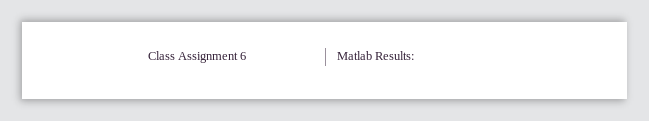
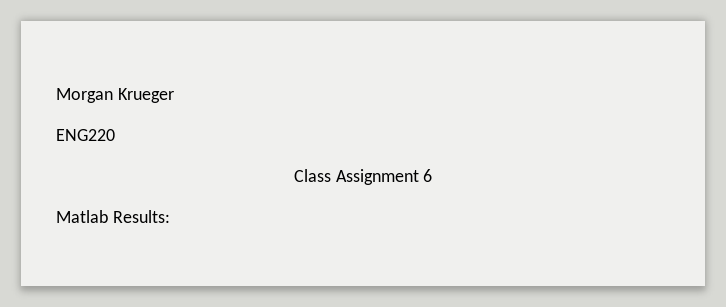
+ Morgan Krueger
+ ENG220

